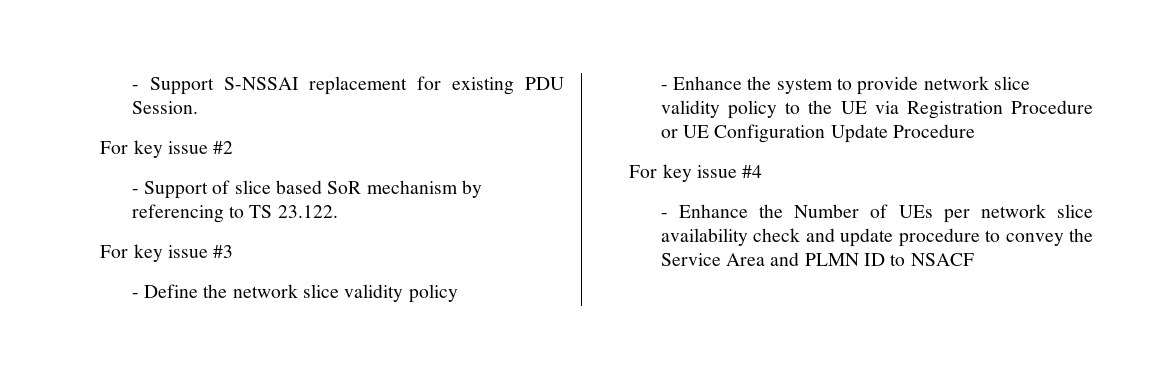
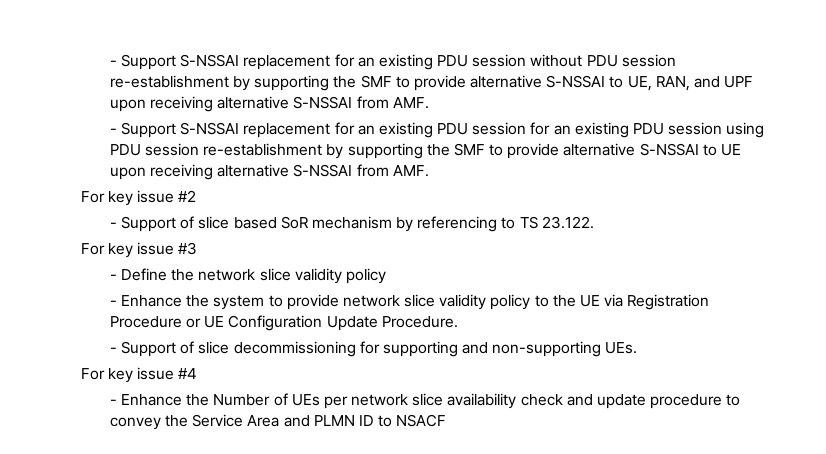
- - Support S-NSSAI replacement for existing PDU Session.
+ - Support S-NSSAI replacement for an existing PDU session without PDU session re-establishment by supporting the SMF to provide alternative S-NSSAI to UE, RAN, and UPF upon receiving alternative S-NSSAI from AMF.
+ - Support S-NSSAI replacement for an existing PDU session for an existing PDU session using PDU session re-establishment by supporting the SMF to provide alternative S-NSSAI to UE upon receiving alternative S-NSSAI from AMF.
- - Enhance the system to provide network slice validity policy to the UE via Registration Procedure or UE Configuration Update Procedure
+ - Enhance the system to provide network slice validity policy to the UE via Registration Procedure or UE Configuration Update Procedure.
+ - Support of slice decommissioning for supporting and non-supporting UEs.

